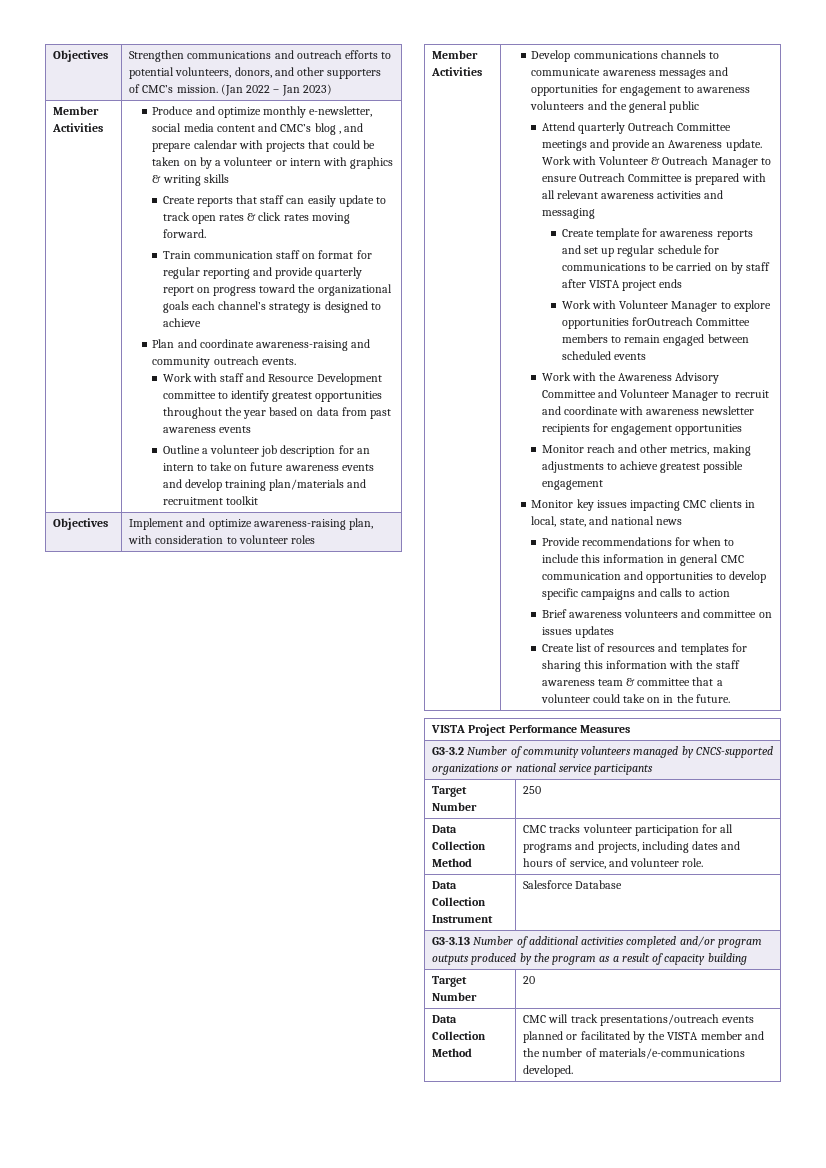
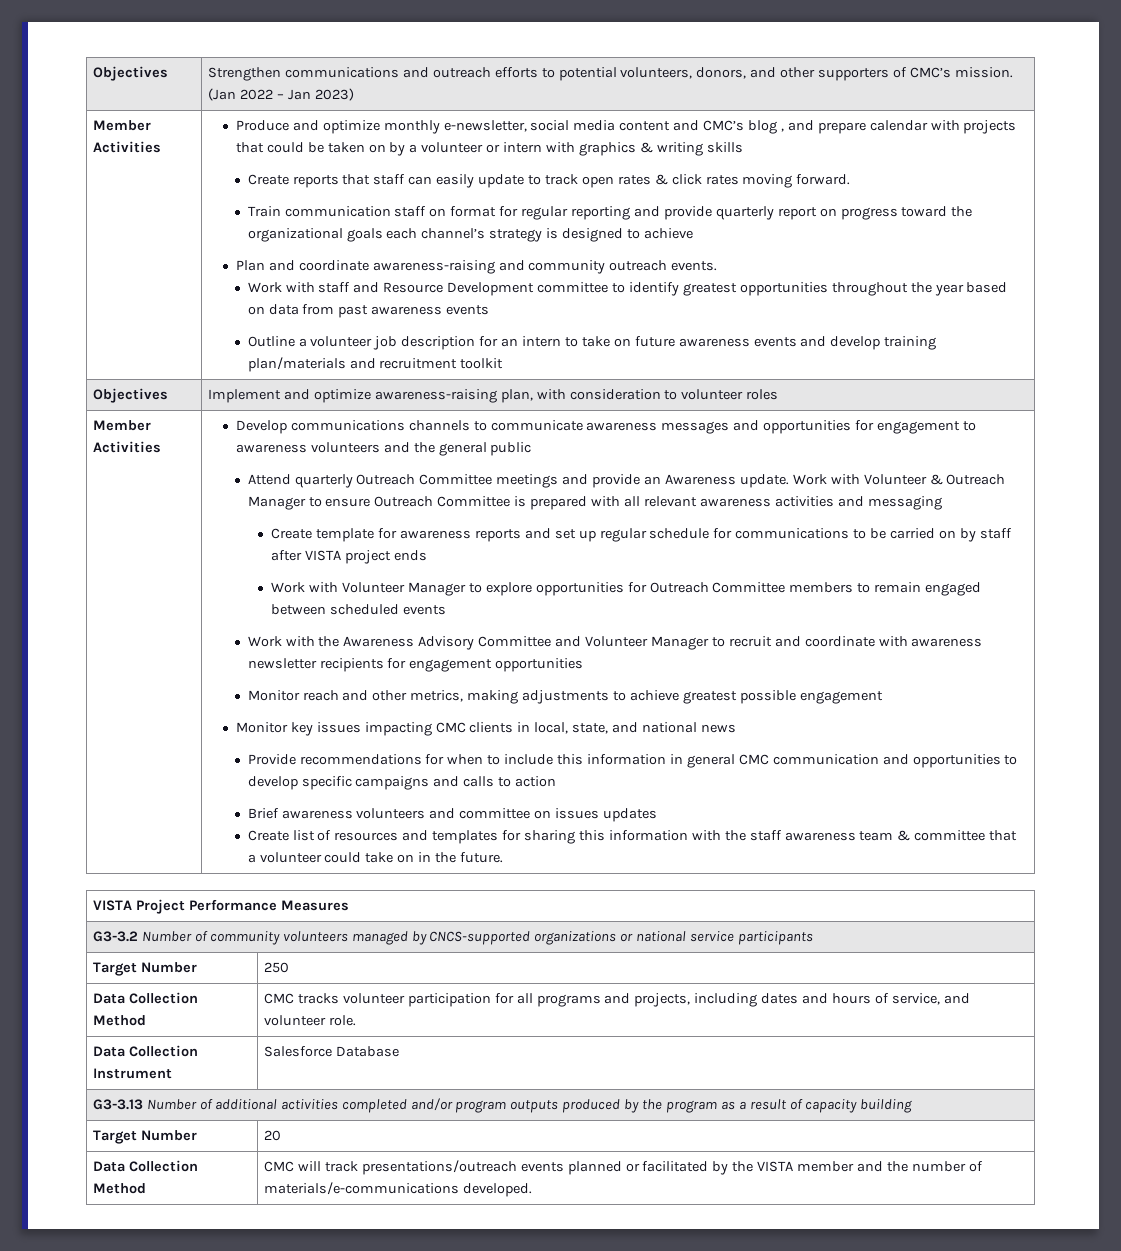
- Work with Volunteer Manager to explore opportunities forOutreach Committee members to remain engaged between scheduled events
+ Work with Volunteer Manager to explore opportunities for Outreach Committee members to remain engaged between scheduled events

